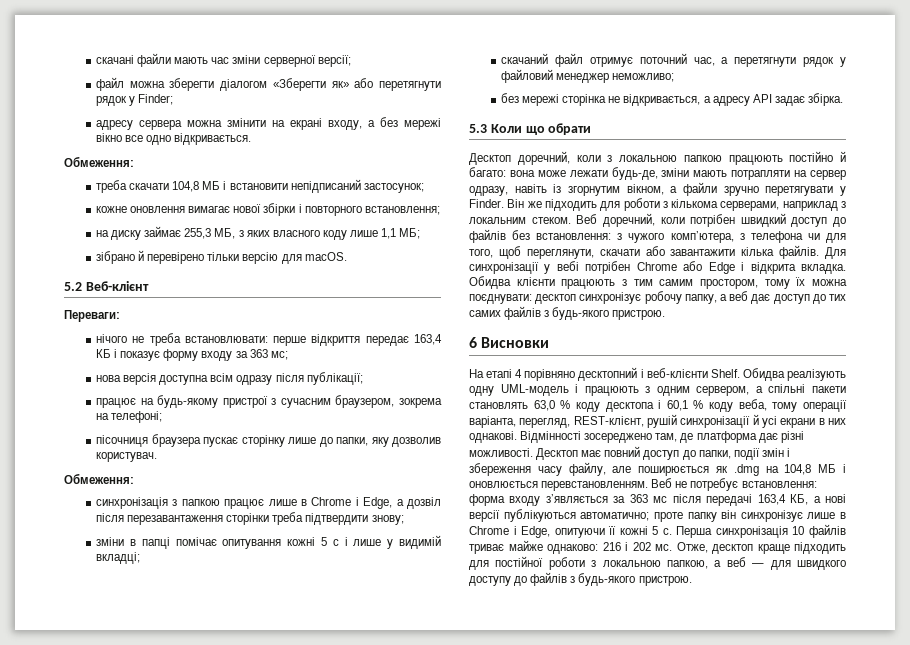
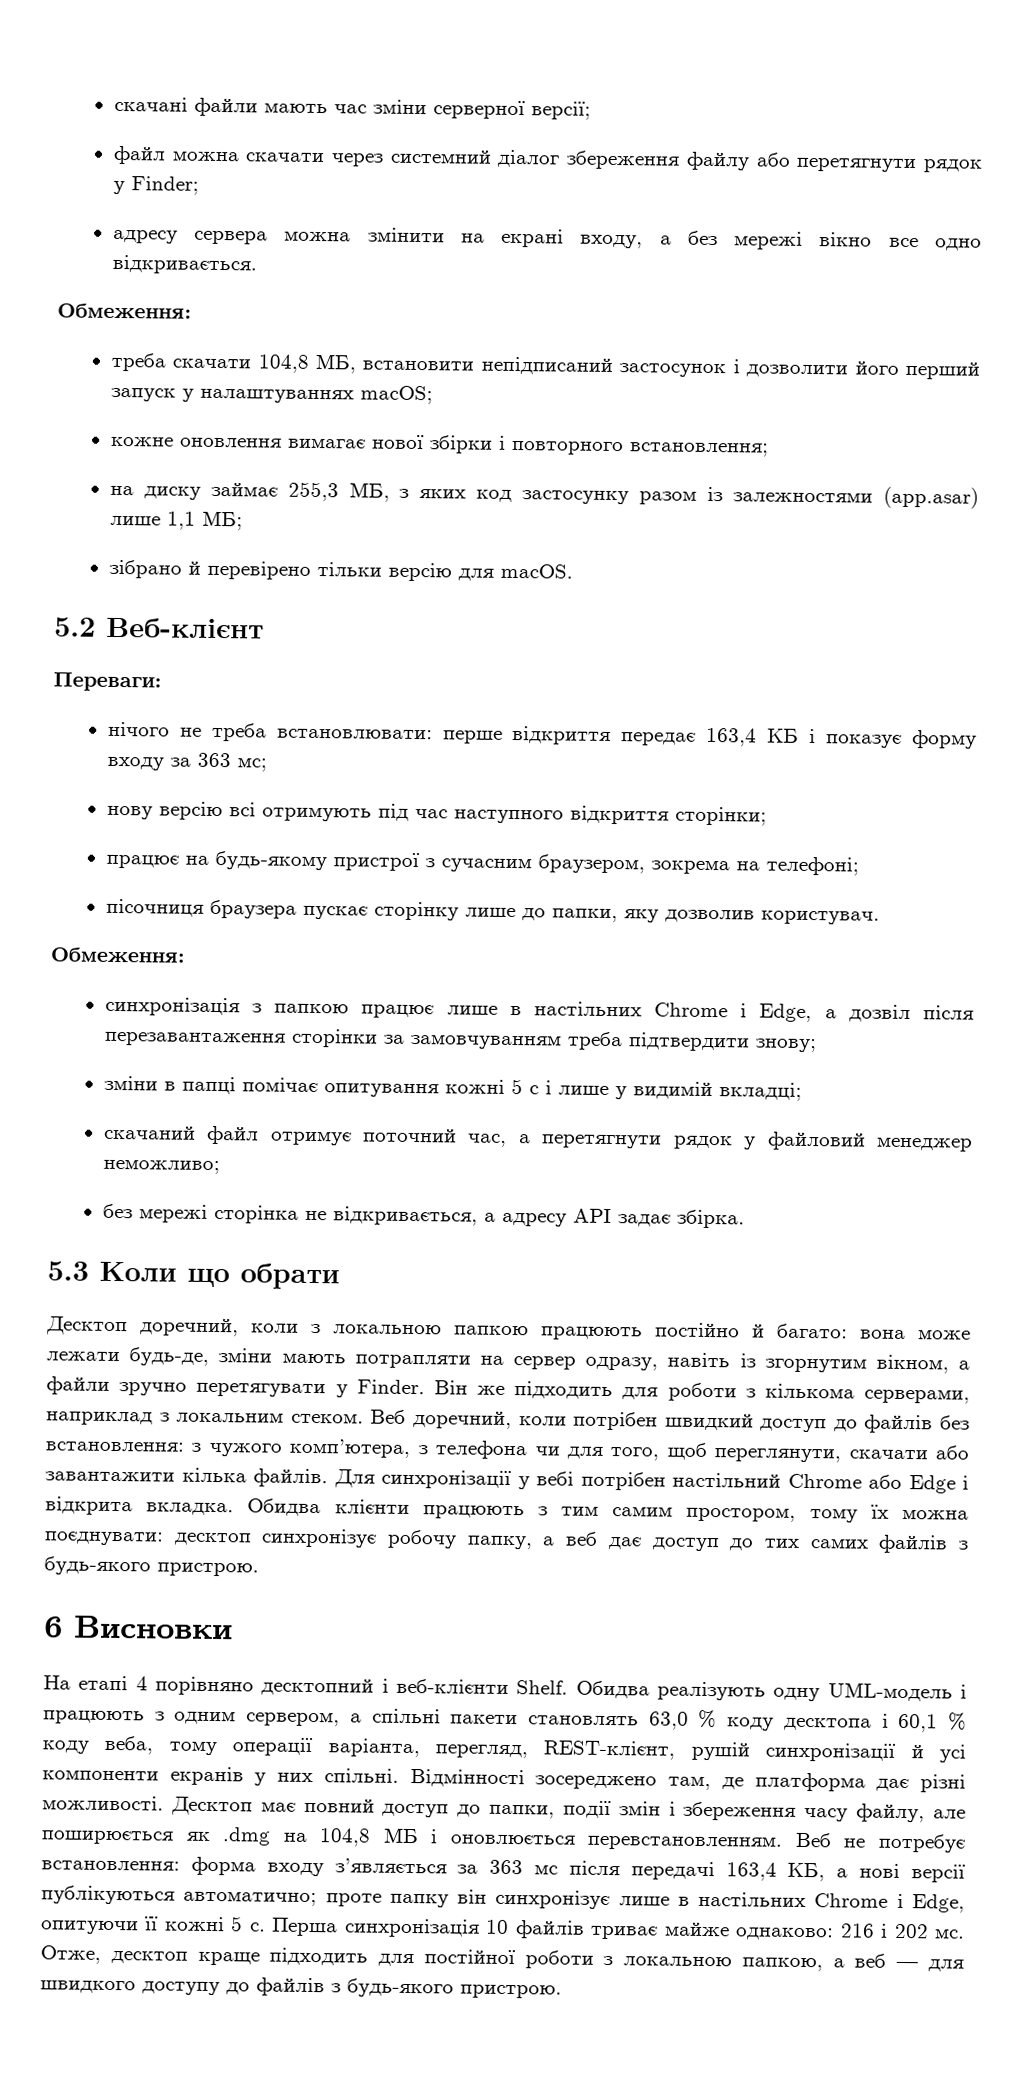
- файл можна зберегти діалогом «Зберегти як» або перетягнути рядок у Finder;
+ файл можна скачати через системний діалог збереження файлу або перетягнути рядок у Finder;
- треба скачати 104,8 МБ і встановити непідписаний застосунок;
+ треба скачати 104,8 МБ, встановити непідписаний застосунок і дозволити його перший запуск у налаштуваннях macOS;
- на диску займає 255,3 МБ, з яких власного коду лише 1,1 МБ;
+ на диску займає 255,3 МБ, з яких код застосунку разом із залежностями (app.asar) лише 1,1 МБ;
- нова версія доступна всім одразу після публікації;
+ нову версію всі отримують під час наступного відкриття сторінки;
- синхронізація з папкою працює лише в Chrome і Edge, а дозвіл після перезавантаження сторінки треба підтвердити знову;
+ синхронізація з папкою працює лише в настільних Chrome і Edge, а дозвіл після перезавантаження сторінки за замовчуванням треба підтвердити знову;
- Для синхронізації у вебі потрібен Chrome або Edge і відкрита вкладка.
+ Для синхронізації у вебі потрібен настільний Chrome або Edge і відкрита вкладка.
- Обидва реалізують одну UML-модель і працюють з одним сервером, а спільні пакети становлять 63,0 % коду десктопа і 60,1 % коду веба, тому операції варіанта, перегляд, REST-клієнт, рушій синхронізації й усі екрани в них однакові.
+ Обидва реалізують одну UML-модель і працюють з одним сервером, а спільні пакети становлять 63,0 % коду десктопа і 60,1 % коду веба, тому операції варіанта, перегляд, REST-клієнт, рушій синхронізації й усі компоненти екранів у них спільні.
- Веб не потребує встановлення: форма входу з’являється за 363 мс після передачі 163,4 КБ, а нові версії публікуються автоматично; проте папку він синхронізує лише в Chrome і Edge, опитуючи її кожні 5 с.
+ Веб не потребує встановлення: форма входу з’являється за 363 мс після передачі 163,4 КБ, а нові версії публікуються автоматично; проте папку він синхронізує лише в настільних Chrome і Edge, опитуючи її кожні 5 с.

